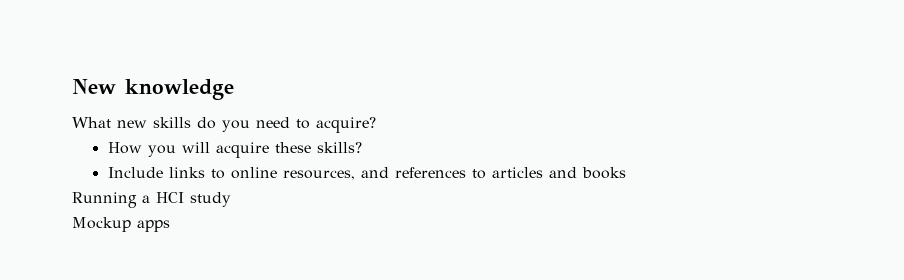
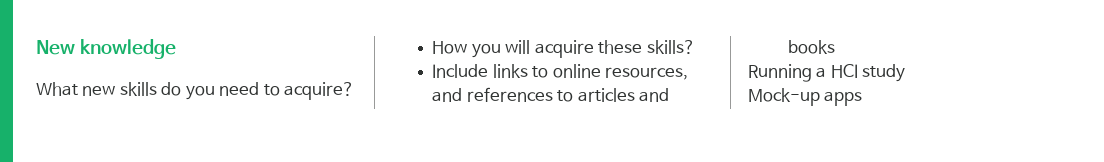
- Mockup apps
+ Mock-up apps

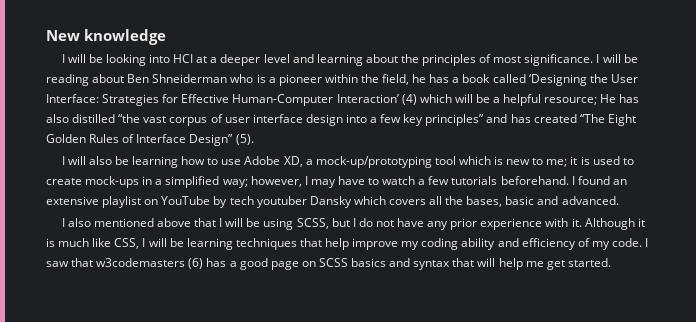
- What new skills do you need to acquire?
- How you will acquire these skills?
- Include links to online resources, and references to articles and books
- Running a HCI study
- Mock-up apps
+ I will be looking into HCI at a deeper level and learning about the principles of most significance. I will be reading about Ben Shneiderman who is a pioneer within the field, he has a book called ‘Designing the User Interface: Strategies for Effective Human-Computer Interaction’ (4) which will be a helpful resource; He has also distilled “the vast corpus of user interface design into a few key principles” and has created “The Eight Golden Rules of Interface Design” (5).
+ I will also be learning how to use Adobe XD, a mock-up/prototyping tool which is new to me; it is used to create mock-ups in a simplified way; however, I may have to watch a few tutorials beforehand. I found an extensive playlist on YouTube by tech youtuber Dansky which covers all the bases, basic and advanced.
+ I also mentioned above that I will be using SCSS, but I do not have any prior experience with it. Although it is much like CSS, I will be learning techniques that help improve my coding ability and efficiency of my code. I saw that w3codemasters (6) has a good page on SCSS basics and syntax that will help me get started.

